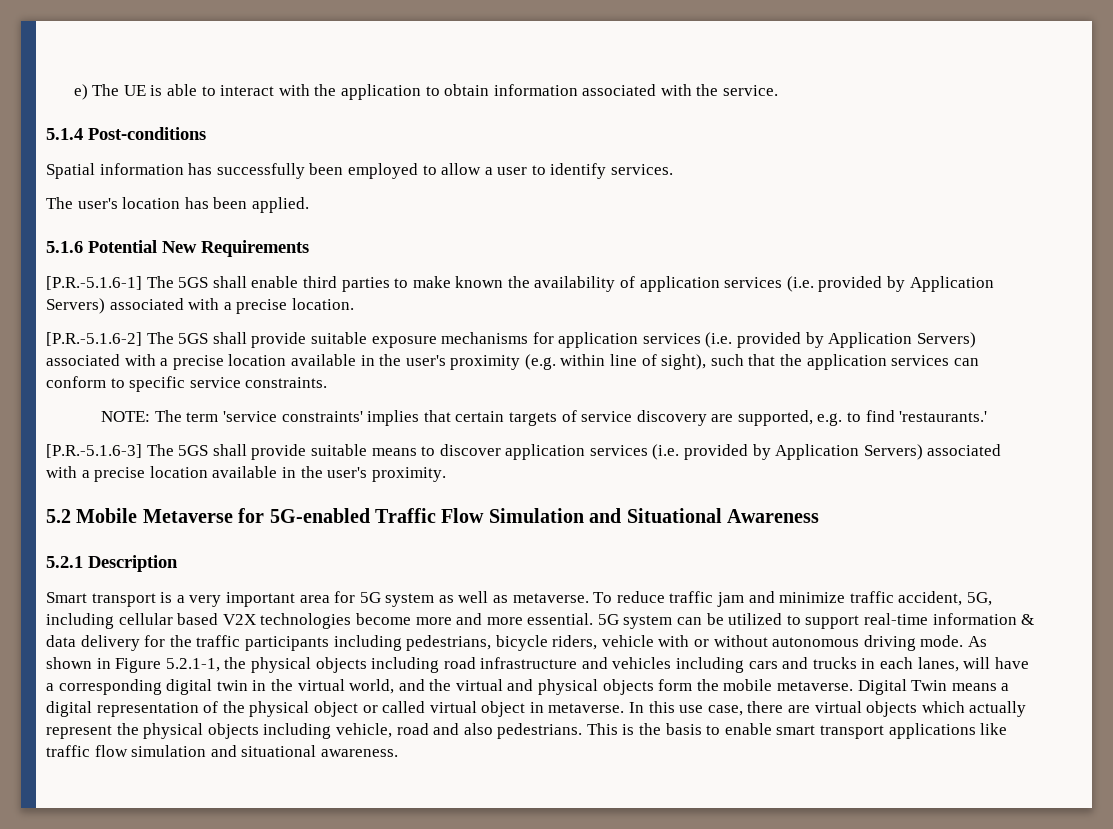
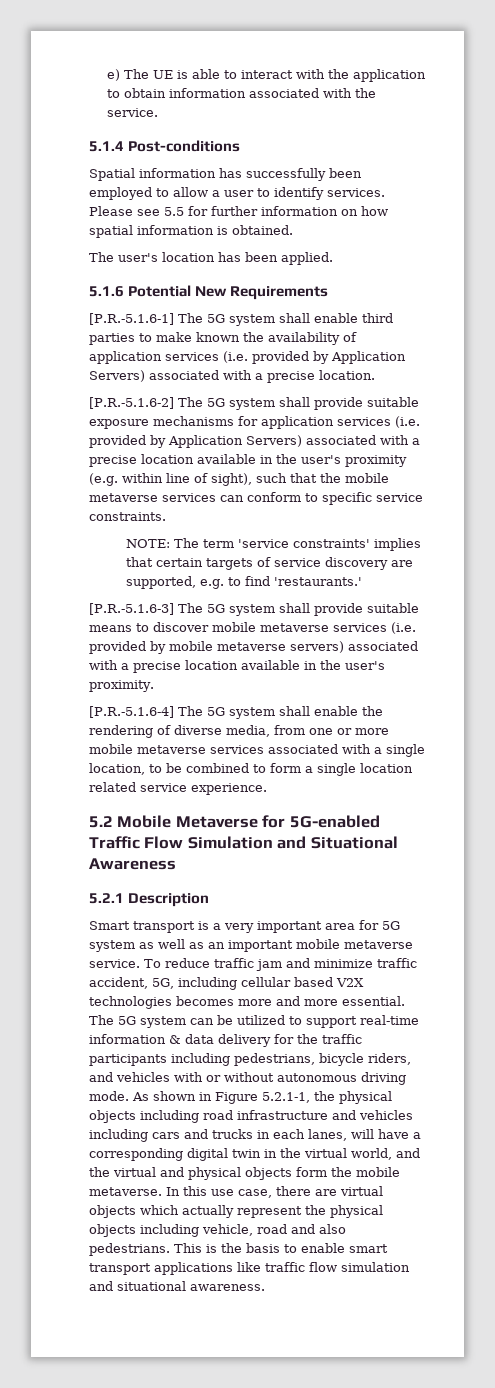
+ Please see 5.5 for further information on how spatial information is obtained.
- [P.R.-5.1.6-1] The 5GS shall enable third parties to make known the availability of application services (i.e. provided by Application Servers) associated with a precise location.
+ [P.R.-5.1.6-1] The 5G system shall enable third parties to make known the availability of application services (i.e. provided by Application Servers) associated with a precise location.
- [P.R.-5.1.6-2] The 5GS shall provide suitable exposure mechanisms for application services (i.e. provided by Application Servers) associated with a precise location available in the user's proximity (e.g. within line of sight), such that the application services can conform to specific service constraints.
+ [P.R.-5.1.6-2] The 5G system shall provide suitable exposure mechanisms for application services (i.e. provided by Application Servers) associated with a precise location available in the user's proximity (e.g. within line of sight), such that the mobile metaverse services can conform to specific service constraints.
- [P.R.-5.1.6-3] The 5GS shall provide suitable means to discover application services (i.e. provided by Application Servers) associated with a precise location available in the user's proximity.
+ [P.R.-5.1.6-3] The 5G system shall provide suitable means to discover mobile metaverse services (i.e. provided by mobile metaverse servers) associated with a precise location available in the user's proximity.
+ [P.R.-5.1.6-4] The 5G system shall enable the rendering of diverse media, from one or more mobile metaverse services associated with a single location, to be combined to form a single location related service experience.
- Smart transport is a very important area for 5G system as well as metaverse.
+ Smart transport is a very important area for 5G system as well as an important mobile metaverse service.
- To reduce traffic jam and minimize traffic accident, 5G, including cellular based V2X technologies become more and more essential.
+ To reduce traffic jam and minimize traffic accident, 5G, including cellular based V2X technologies becomes more and more essential.
- 5G system can be utilized to support real-time information & data delivery for the traffic participants including pedestrians, bicycle riders, vehicle with or without autonomous driving mode.
+ The 5G system can be utilized to support real-time information & data delivery for the traffic participants including pedestrians, bicycle riders, and vehicles with or without autonomous driving mode.
- Digital Twin means a digital representation of the physical object or called virtual object in metaverse.

